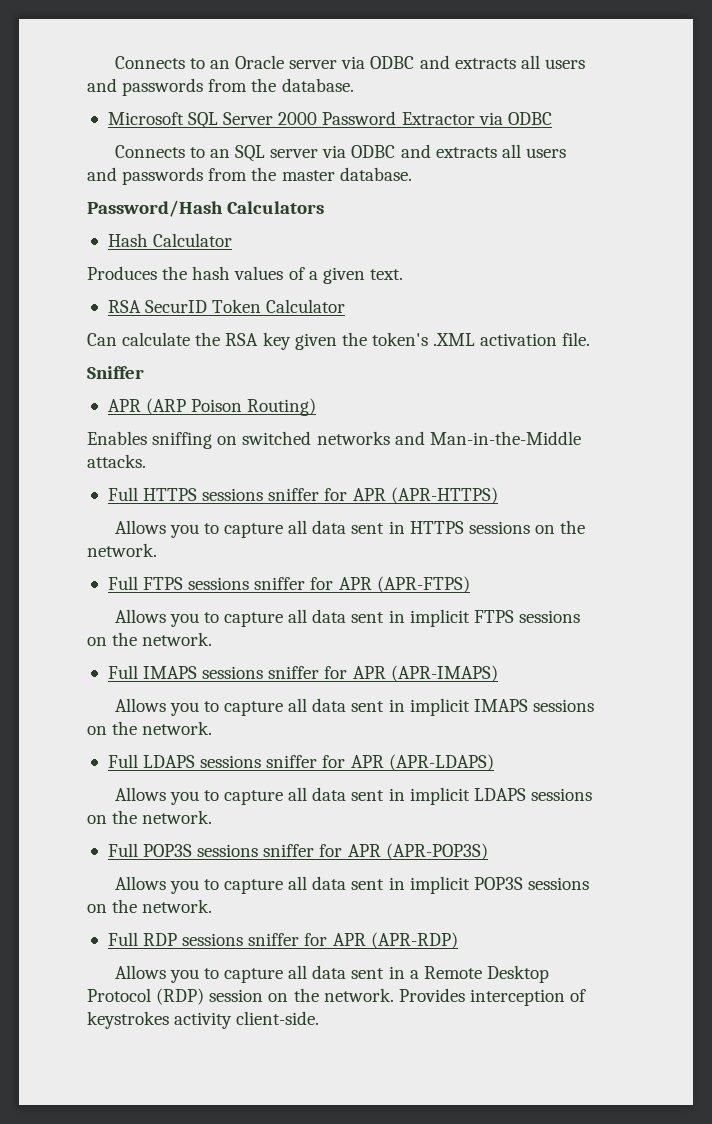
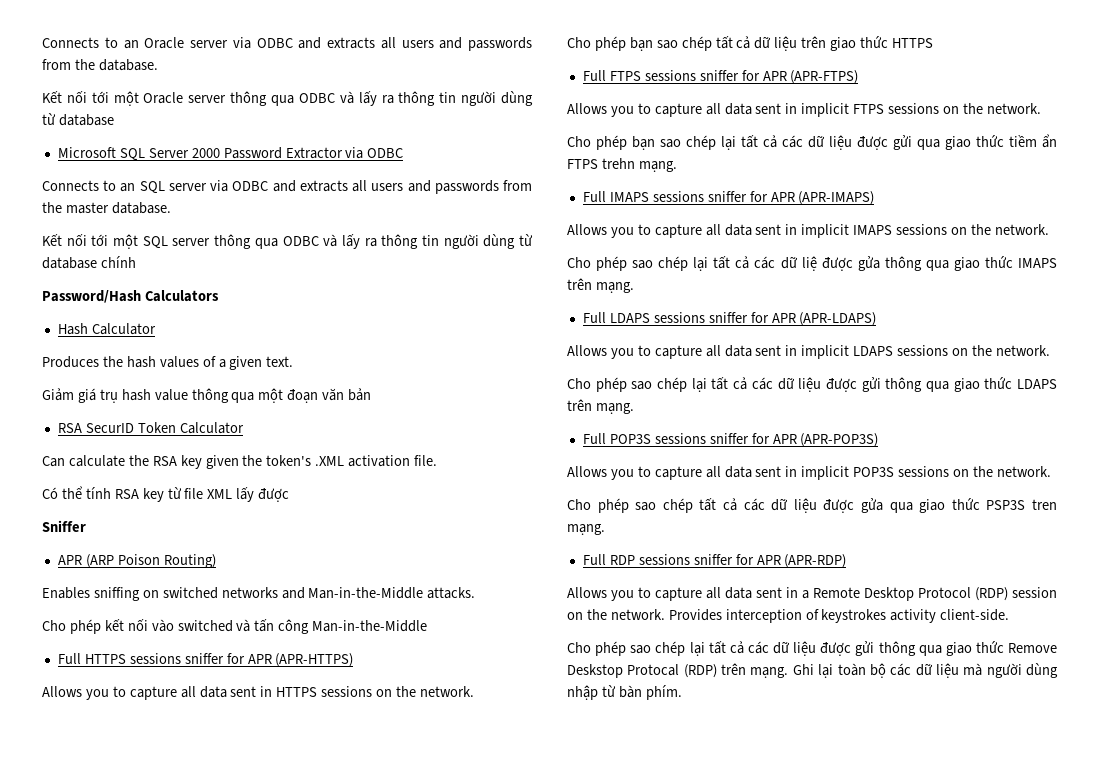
+ Kết nối tới một Oracle server thông qua ODBC và lấy ra thông tin người dùng từ database
+ Kết nối tới một SQL server thông qua ODBC và lấy ra thông tin người dùng từ database chính
+ Giảm giá trụ hash value thông qua một đoạn văn bản
+ Có thể tính RSA key từ file XML lấy được
+ Cho phép kết nối vào switched và tấn công Man-in-the-Middle
+ Cho phép bạn sao chép tất cả dữ liệu trên giao thức HTTPS
+ Cho phép bạn sao chép lại tất cả các dữ liệu được gửi qua giao thức tiềm ẩn FTPS trehn mạng.
+ Cho phép sao chép lại tất cả các dữ liệ được gửa thông qua giao thức IMAPS trên mạng.
+ Cho phép sao chép lại tất cả các dữ liệu được gửi thông qua giao thức LDAPS trên mạng.
+ Cho phép sao chép tất cả các dữ liệu được gửa qua giao thức PSP3S tren mạng.
+ Cho phép sao chép lại tất cả các dữ liệu được gửi thông qua giao thức Remove Deskstop Protocal (RDP) trên mạng. Ghi lại toàn bộ các dữ liệu mà người dùng nhập từ bàn phím.

